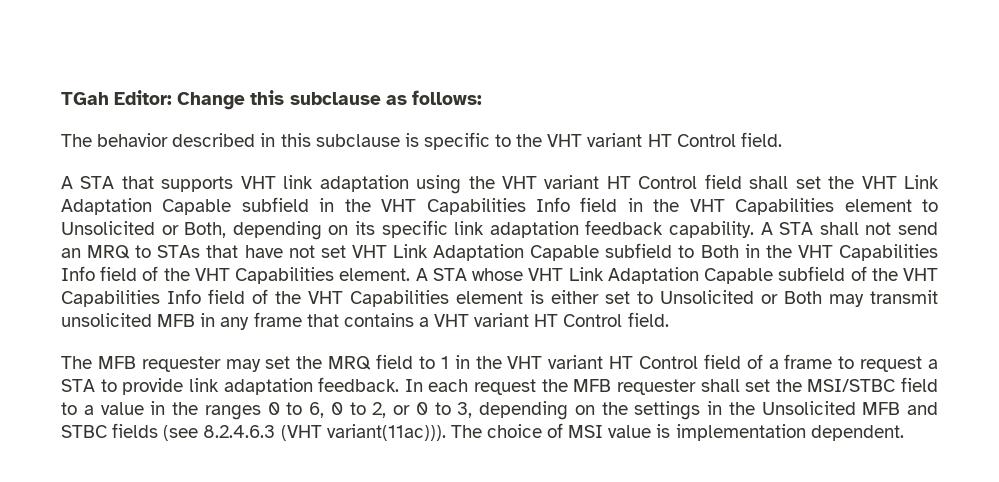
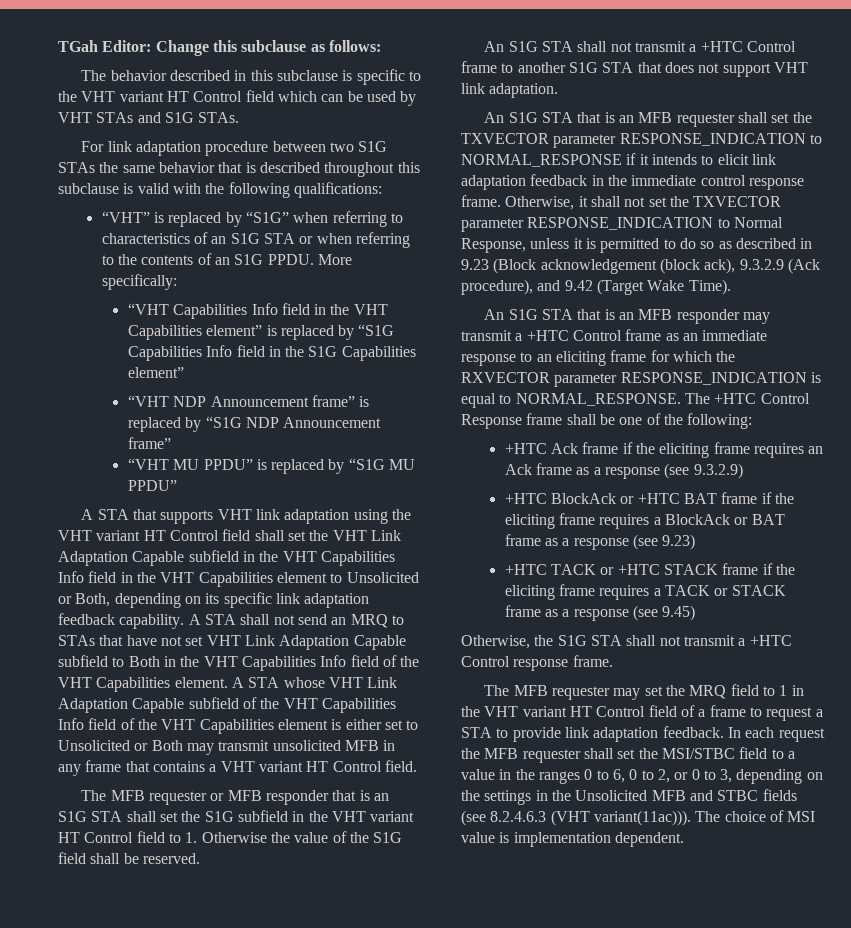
- The behavior described in this subclause is specific to the VHT variant HT Control field.
+ The behavior described in this subclause is specific to the VHT variant HT Control field which can be used by VHT STAs and S1G STAs.
+ For link adaptation procedure between two S1G STAs the same behavior that is described throughout this subclause is valid with the following qualifications:
+ “VHT” is replaced by “S1G” when referring to characteristics of an S1G STA or when referring to the contents of an S1G PPDU. More specifically:
+ “VHT Capabilities Info field in the VHT Capabilities element” is replaced by “S1G Capabilities Info field in the S1G Capabilities element”
+ “VHT NDP Announcement frame” is replaced by “S1G NDP Announcement frame”
+ “VHT MU PPDU” is replaced by “S1G MU PPDU”
+ The MFB requester or MFB responder that is an S1G STA shall set the S1G subfield in the VHT variant HT Control field to 1. Otherwise the value of the S1G field shall be reserved.
+ An S1G STA shall not transmit a +HTC Control frame to another S1G STA that does not support VHT link adaptation.
+ An S1G STA that is an MFB requester shall set the TXVECTOR parameter RESPONSE_INDICATION to NORMAL_RESPONSE if it intends to elicit link adaptation feedback in the immediate control response frame. Otherwise, it shall not set the TXVECTOR parameter RESPONSE_INDICATION to Normal Response, unless it is permitted to do so as described in 9.23 (Block acknowledgement (block ack), 9.3.2.9 (Ack procedure), and 9.42 (Target Wake Time).
+ An S1G STA that is an MFB responder may transmit a +HTC Control frame as an immediate response to an eliciting frame for which the RXVECTOR parameter RESPONSE_INDICATION is equal to NORMAL_RESPONSE. The +HTC Control Response frame shall be one of the following:
+ +HTC Ack frame if the eliciting frame requires an Ack frame as a response (see 9.3.2.9)
+ +HTC BlockAck or +HTC BAT frame if the eliciting frame requires a BlockAck or BAT frame as a response (see 9.23)
+ +HTC TACK or +HTC STACK frame if the eliciting frame requires a TACK or STACK frame as a response (see 9.45)
+ Otherwise, the S1G STA shall not transmit a +HTC Control response frame.

